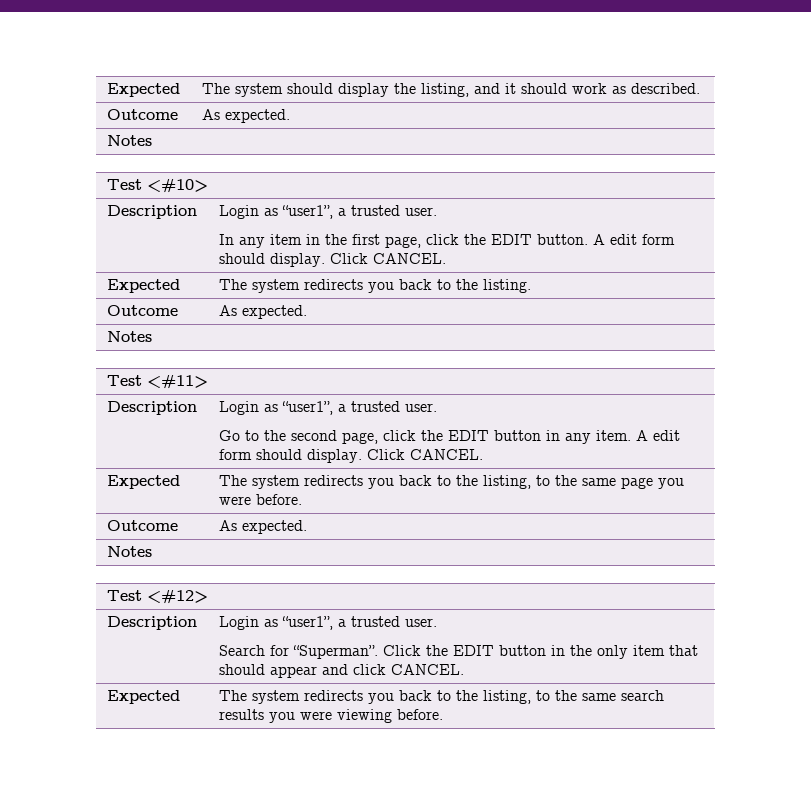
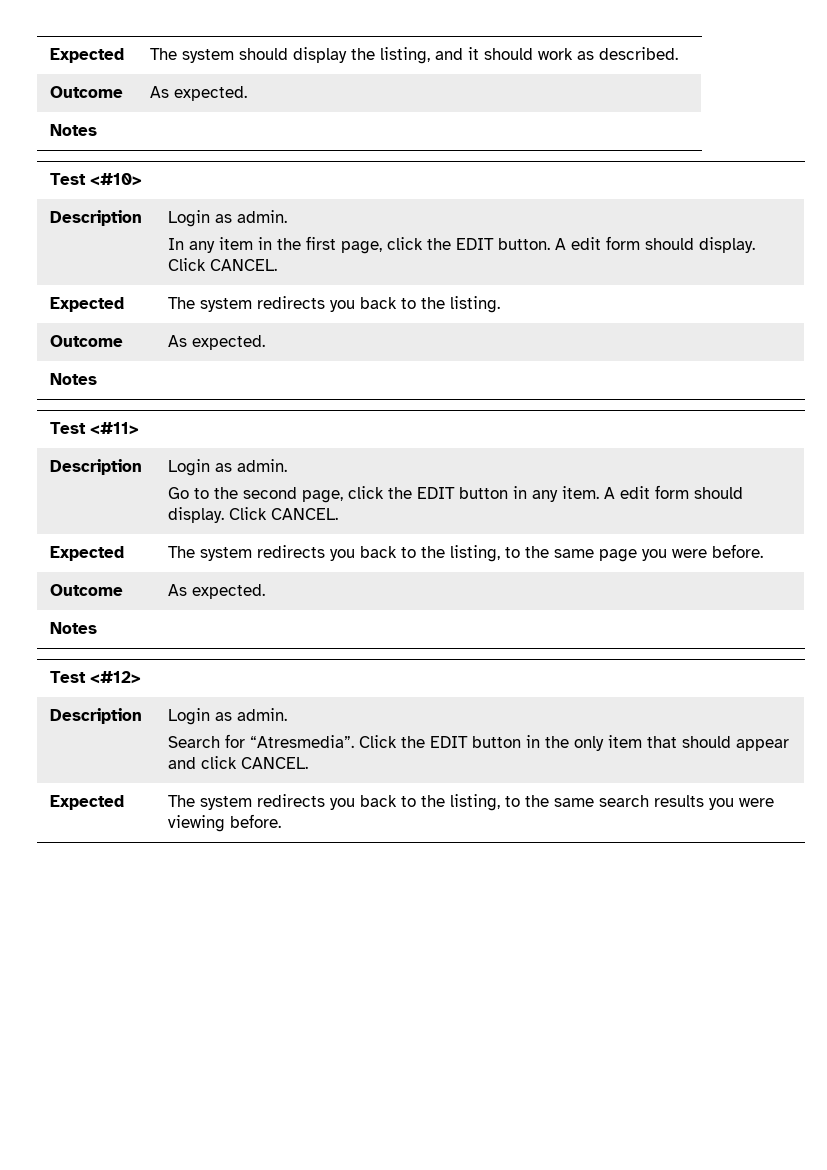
  Test <#10>
- Description | Login as “user1”, a trusted user.
+ Description | Login as admin.
  Test <#11>
- Description | Login as “user1”, a trusted user.
+ Description | Login as admin.
  Test <#12>
- Description | Login as “user1”, a trusted user.
- Search for “Superman”. Click the EDIT button in the only item that should appear and click CANCEL.
+ Description | Login as admin.
+ Search for “Atresmedia”. Click the EDIT button in the only item that should appear and click CANCEL.

